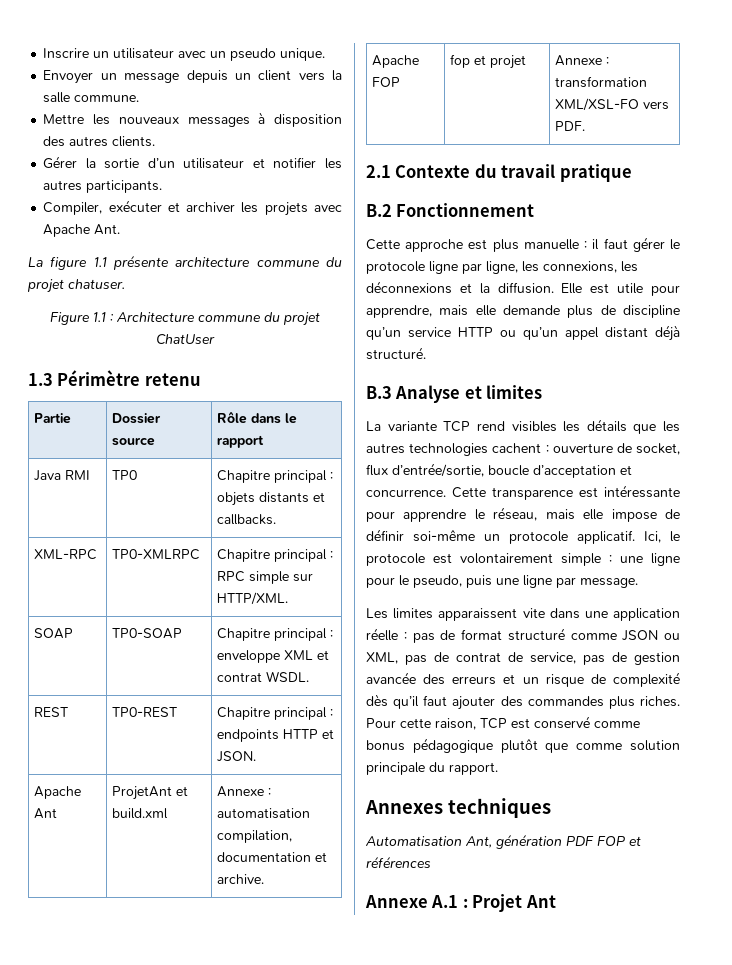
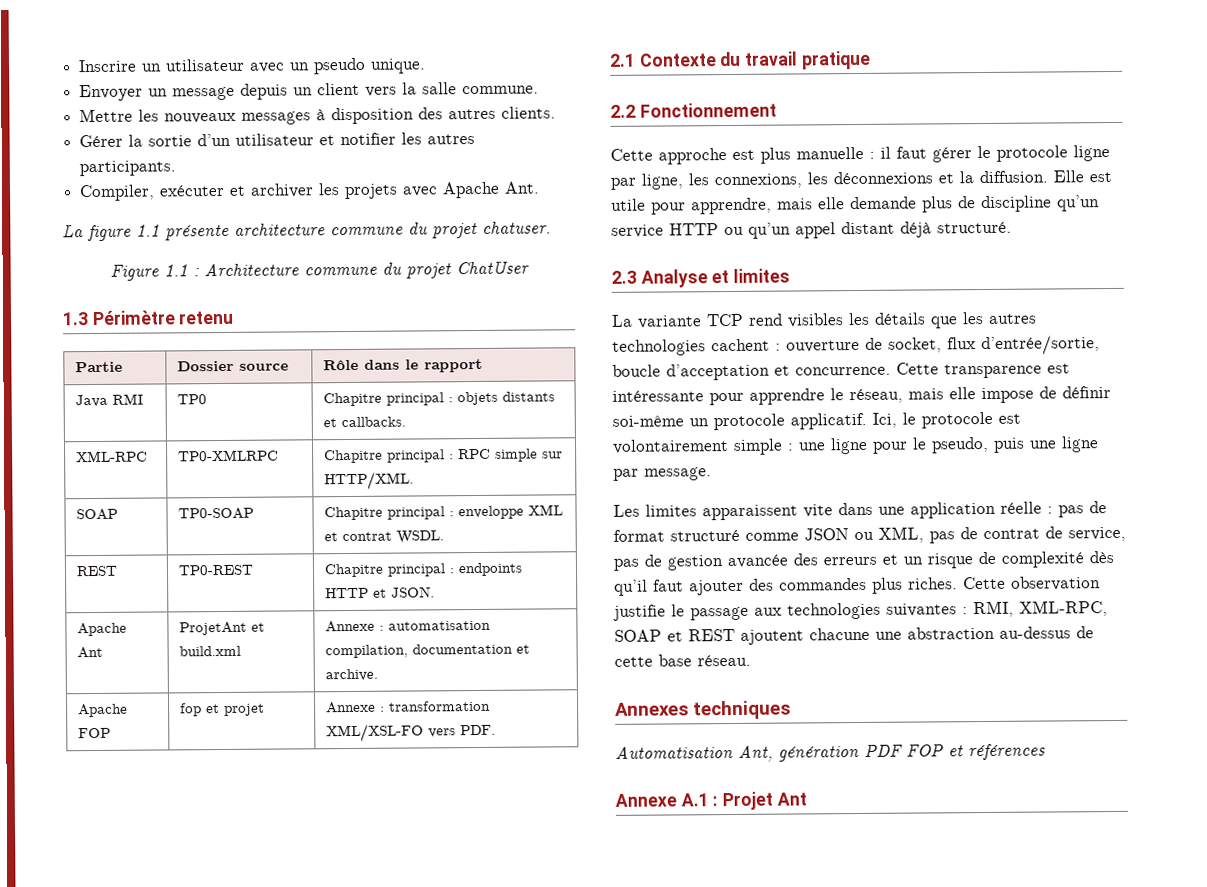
- B.2 Fonctionnement
+ 2.2 Fonctionnement
- B.3 Analyse et limites
+ 2.3 Analyse et limites
- Pour cette raison, TCP est conservé comme bonus pédagogique plutôt que comme solution principale du rapport.
+ Cette observation justifie le passage aux technologies suivantes : RMI, XML-RPC, SOAP et REST ajoutent chacune une abstraction au-dessus de cette base réseau.

